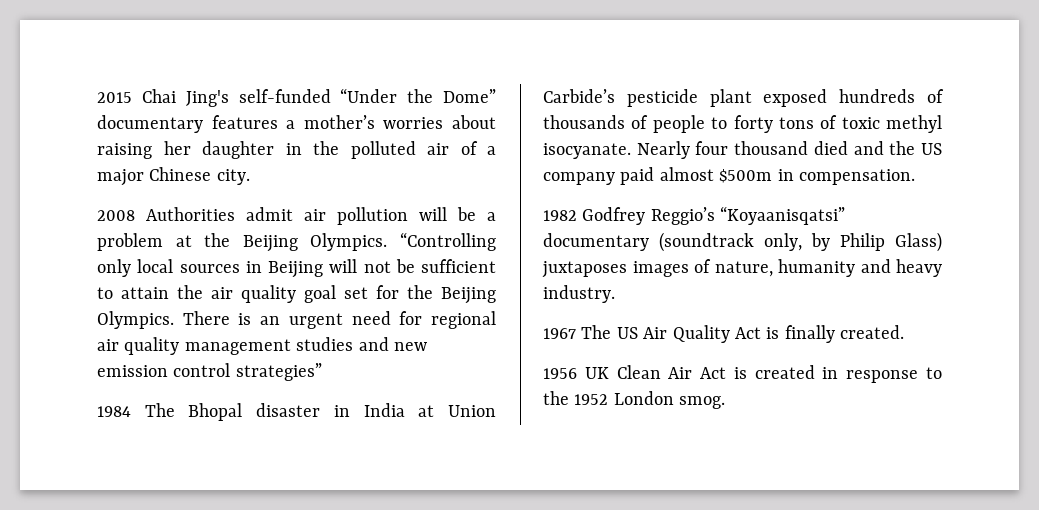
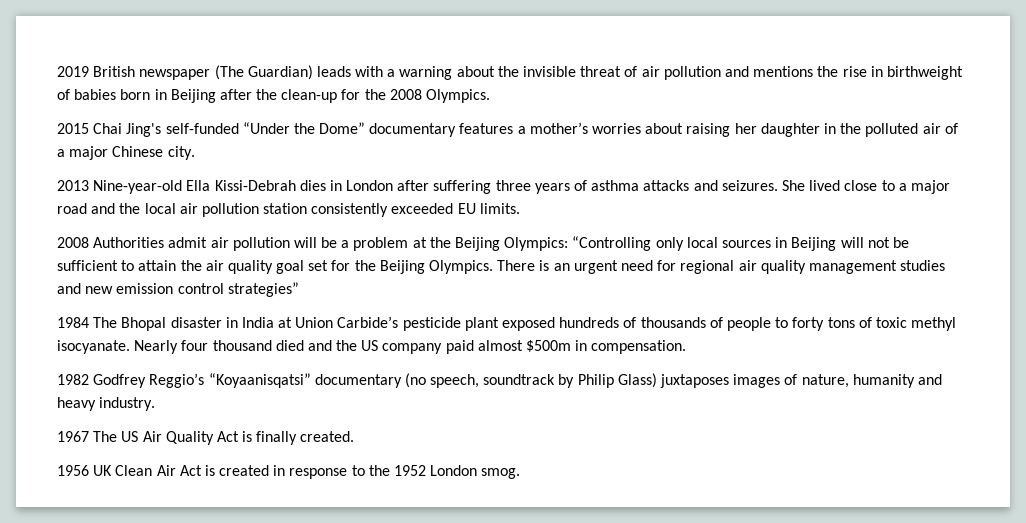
+ 2019 British newspaper (The Guardian) leads with a warning about the invisible threat of air pollution and mentions the rise in birthweight of babies born in Beijing after the clean-up for the 2008 Olympics.
+ 2013 Nine-year-old Ella Kissi-Debrah dies in London after suffering three years of asthma attacks and seizures. She lived close to a major road and the local air pollution station consistently exceeded EU limits.
- 2008 Authorities admit air pollution will be a problem at the Beijing Olympics. “Controlling only local sources in Beijing will not be sufficient to attain the air quality goal set for the Beijing Olympics.
+ 2008 Authorities admit air pollution will be a problem at the Beijing Olympics: “Controlling only local sources in Beijing will not be sufficient to attain the air quality goal set for the Beijing Olympics.
- 1982 Godfrey Reggio’s “Koyaanisqatsi” documentary (soundtrack only, by Philip Glass) juxtaposes images of nature, humanity and heavy industry.
+ 1982 Godfrey Reggio’s “Koyaanisqatsi” documentary (no speech, soundtrack by Philip Glass) juxtaposes images of nature, humanity and heavy industry.

